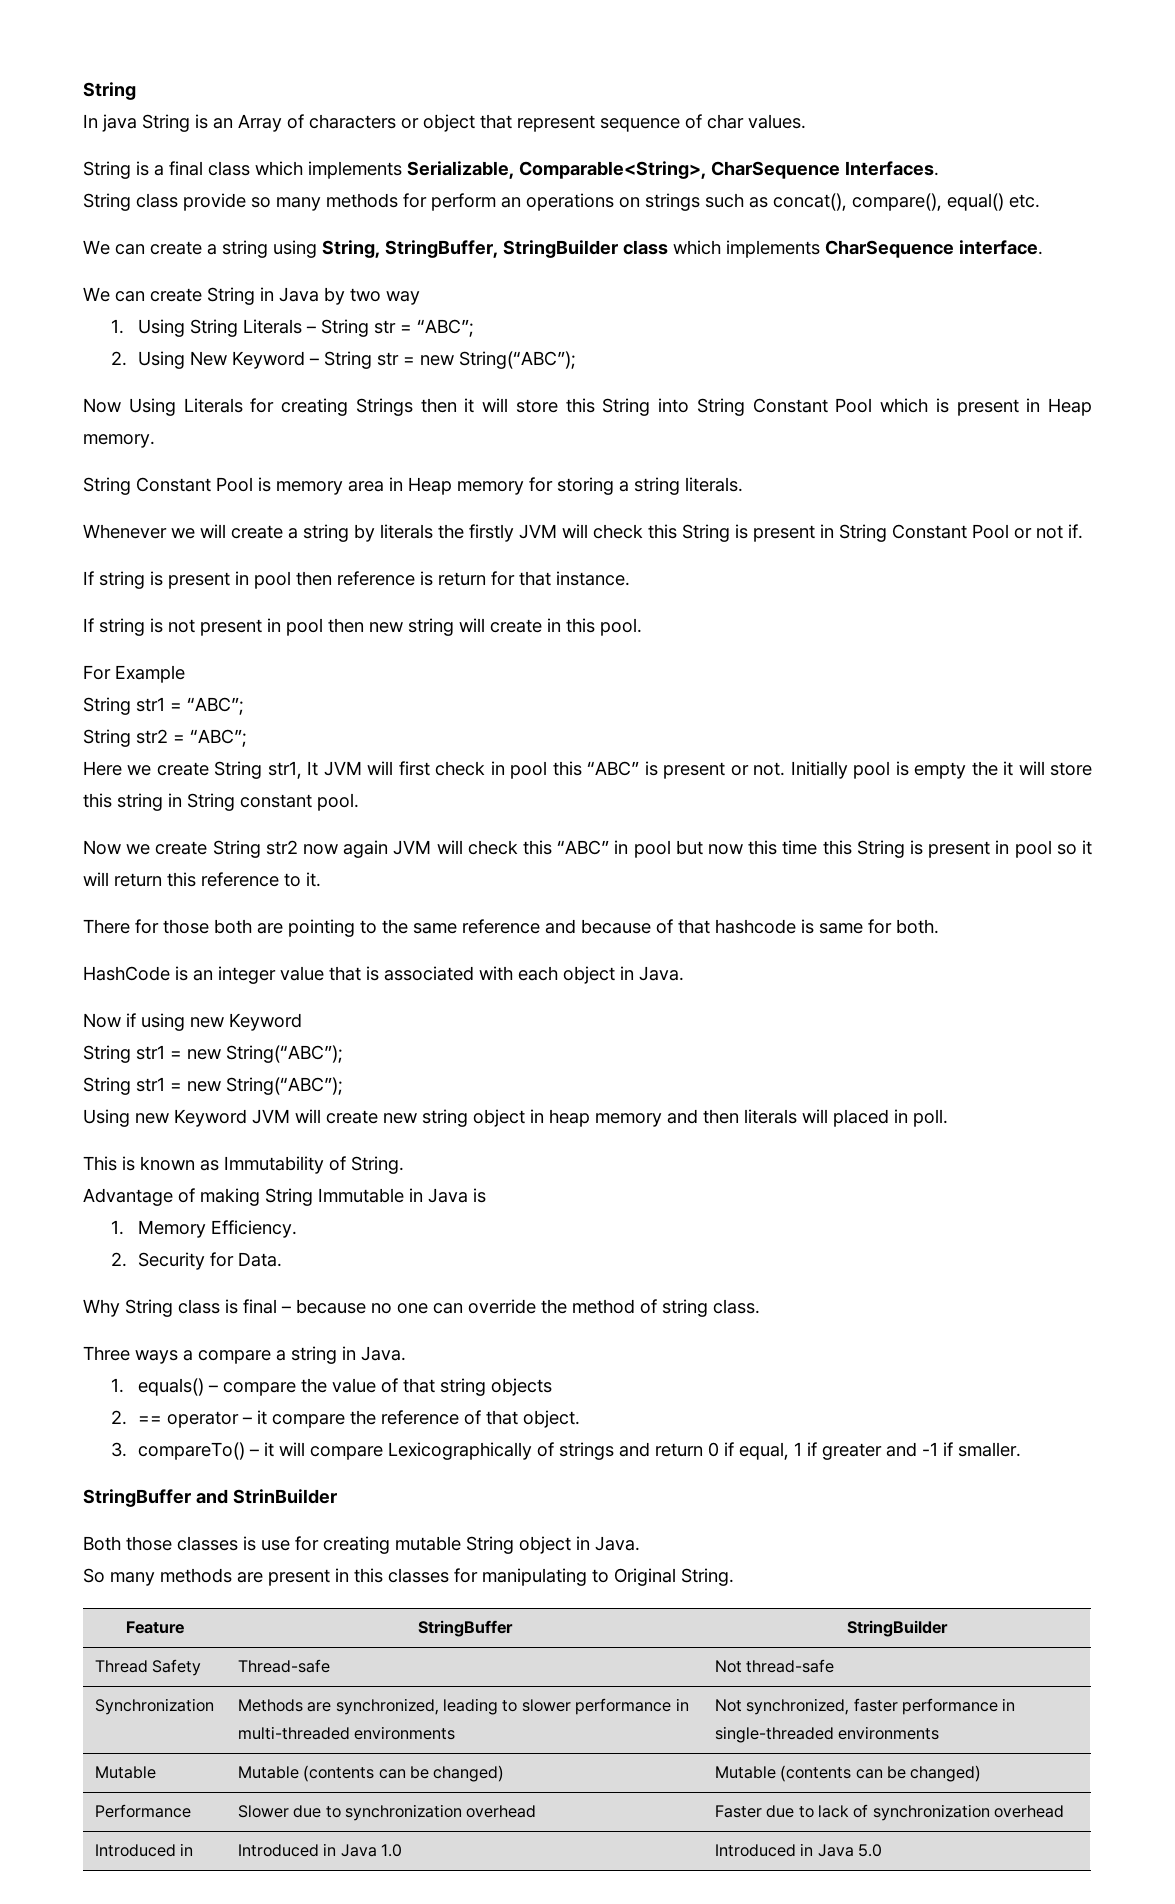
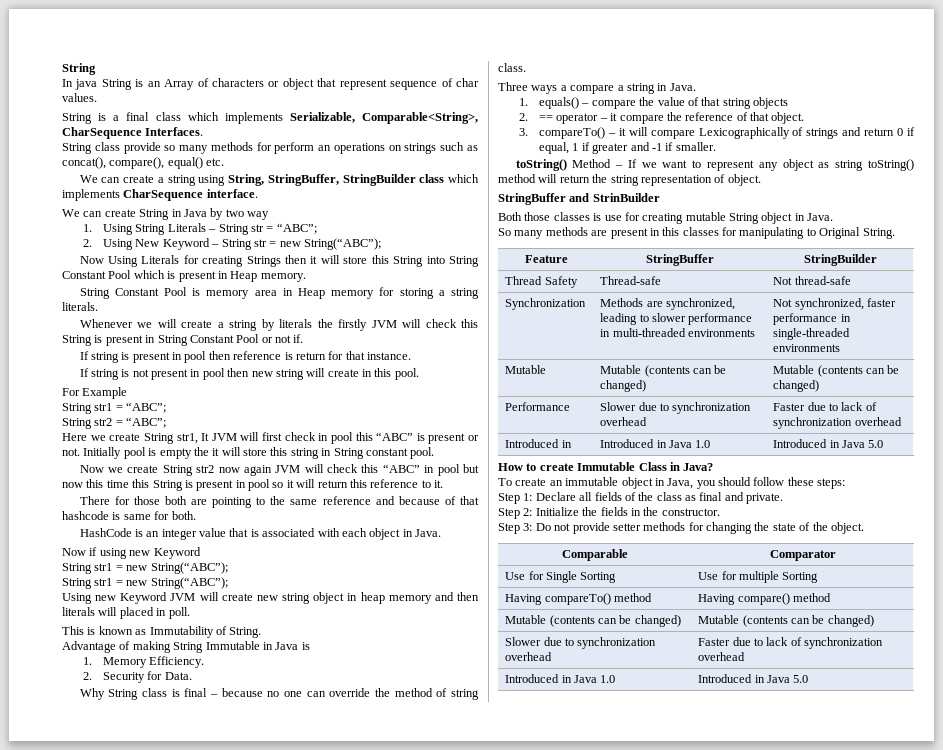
+ toString() Method – If we want to represent any object as string toString() method will return the string representation of object.
+ How to create Immutable Class in Java?
+ To create an immutable object in Java, you should follow these steps:
+ Step 1: Declare all fields of the class as final and private.
+ Step 2: Initialize the fields in the constructor.
+ Step 3: Do not provide setter methods for changing the state of the object.
+ Comparable | Comparator
+ Use for Single Sorting | Use for multiple Sorting
+ Having compareTo() method | Having compare() method
+ Mutable (contents can be changed) | Mutable (contents can be changed)
+ Slower due to synchronization overhead | Faster due to lack of synchronization overhead
+ Introduced in Java 1.0 | Introduced in Java 5.0

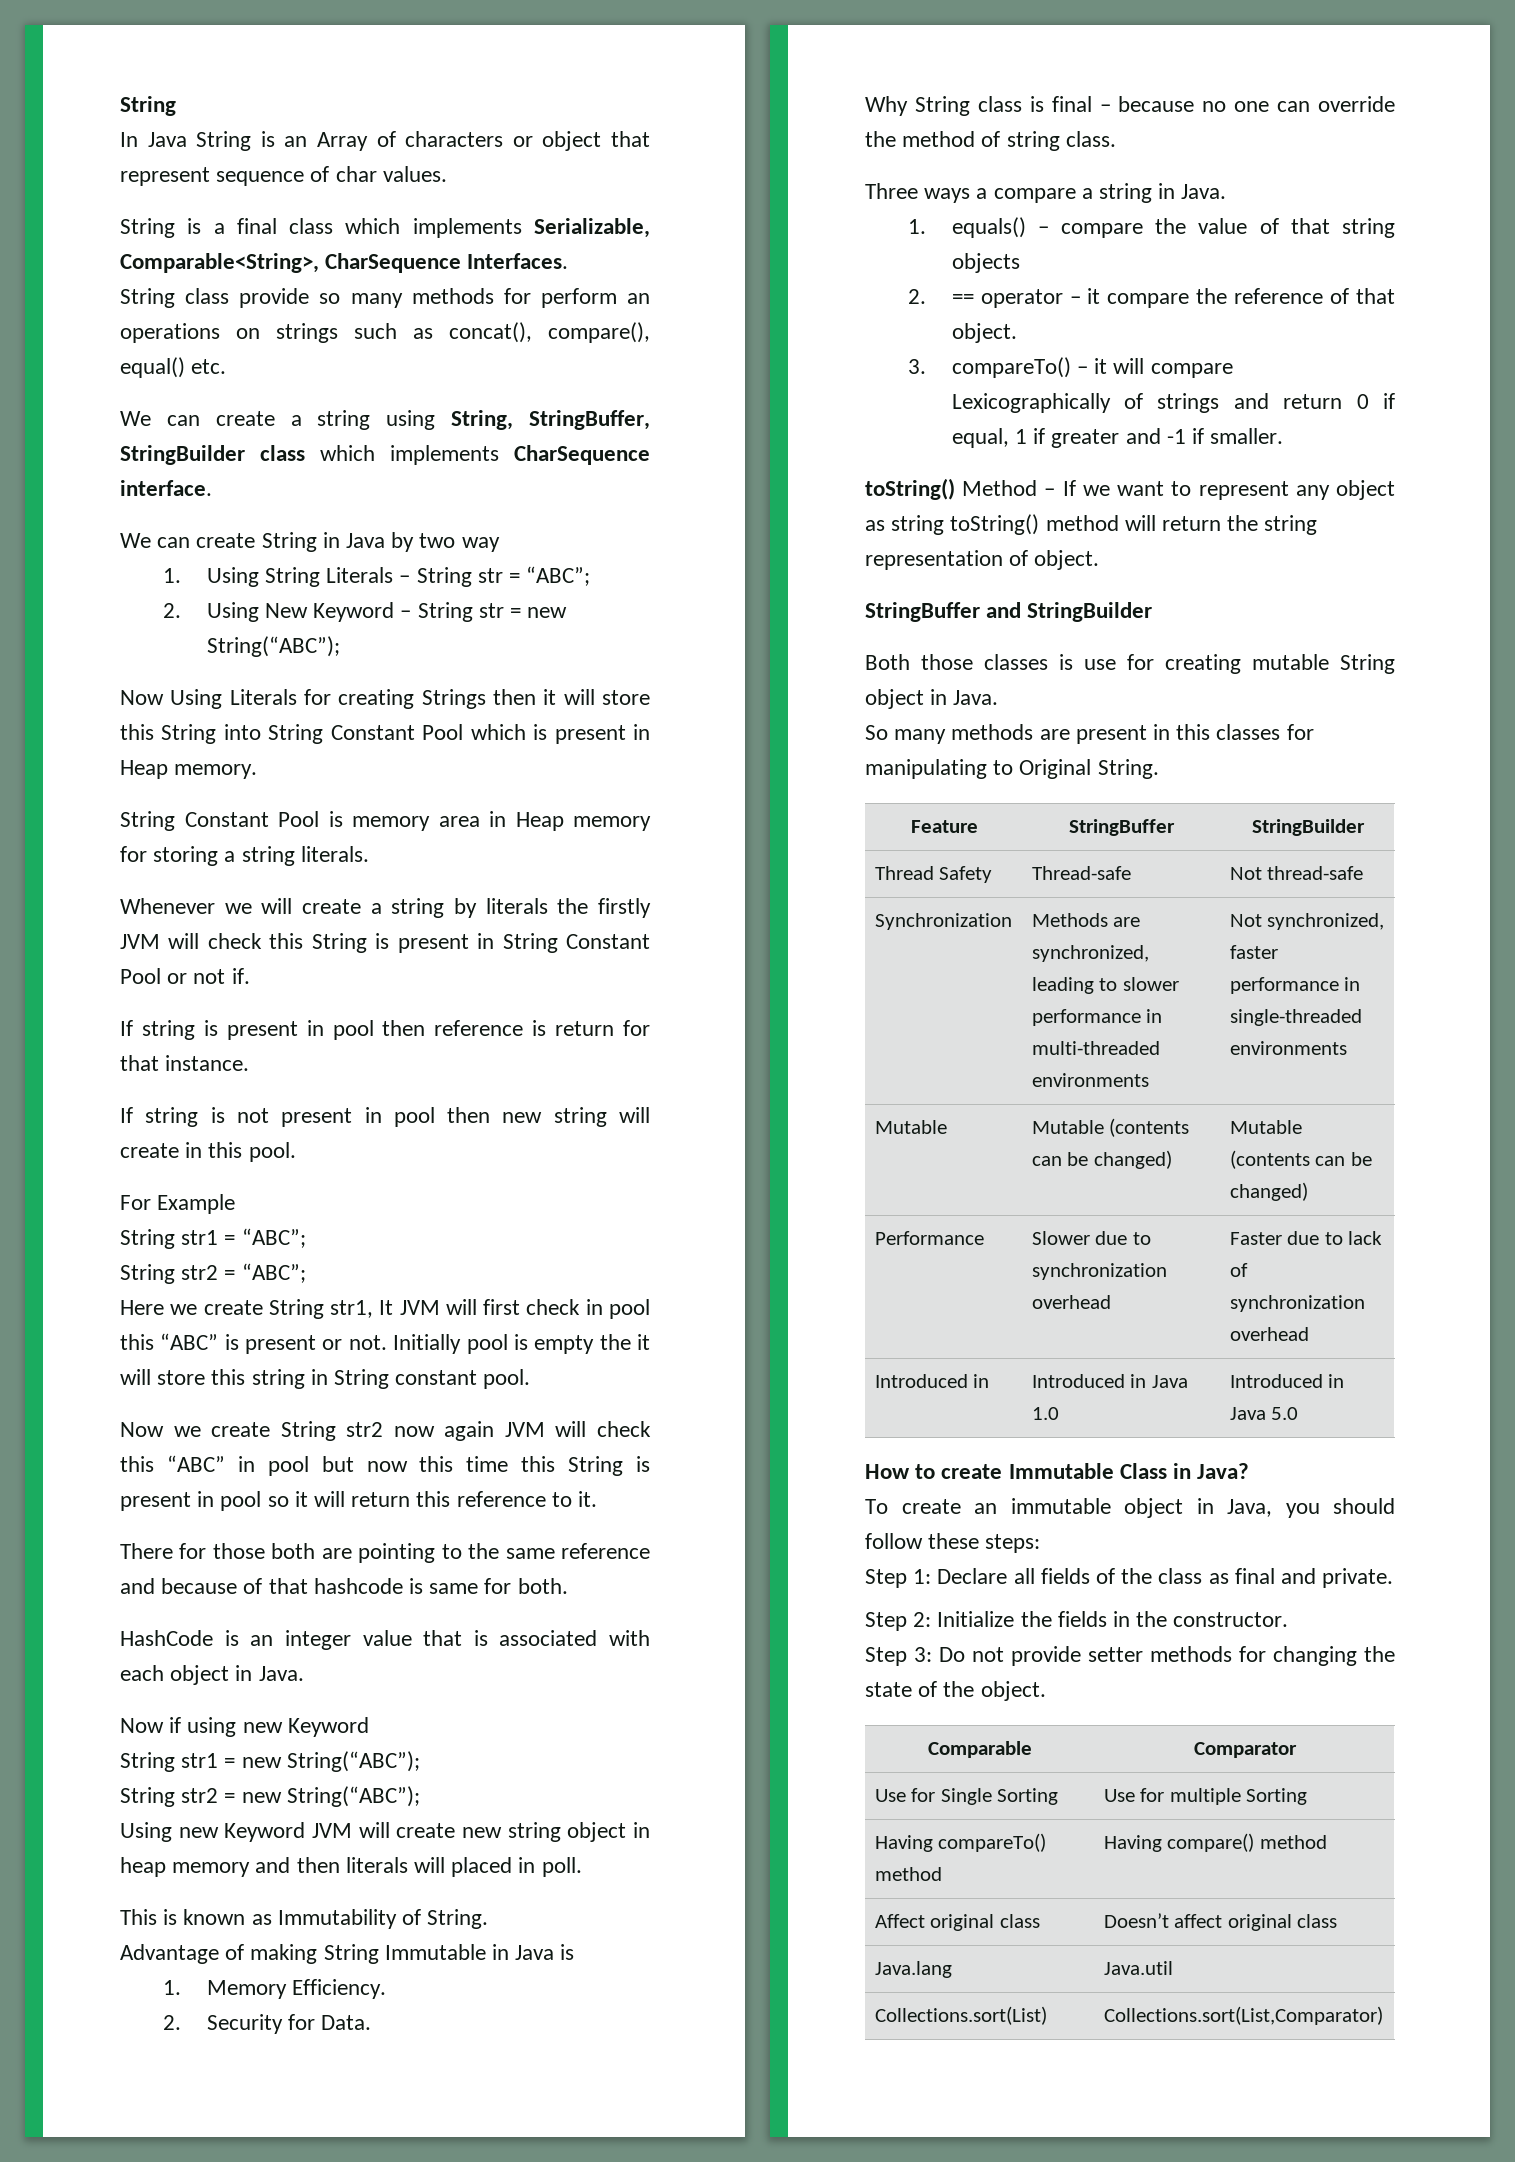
- In java String is an Array of characters or object that represent sequence of char values.
+ In Java String is an Array of characters or object that represent sequence of char values.
  Now if using new Keyword
  String str1 = new String(“ABC”);
- String str1 = new String(“ABC”);
+ String str2 = new String(“ABC”);
- StringBuffer and StrinBuilder
+ StringBuffer and StringBuilder
  Having compareTo() method | Having compare() method
- Mutable (contents can be changed) | Mutable (contents can be changed)
- Slower due to synchronization overhead | Faster due to lack of synchronization overhead
- Introduced in Java 1.0 | Introduced in Java 5.0
+ Affect original class | Doesn’t affect original class
+ Java.lang | Java.util
+ Collections.sort(List) | Collections.sort(List,Comparator)

